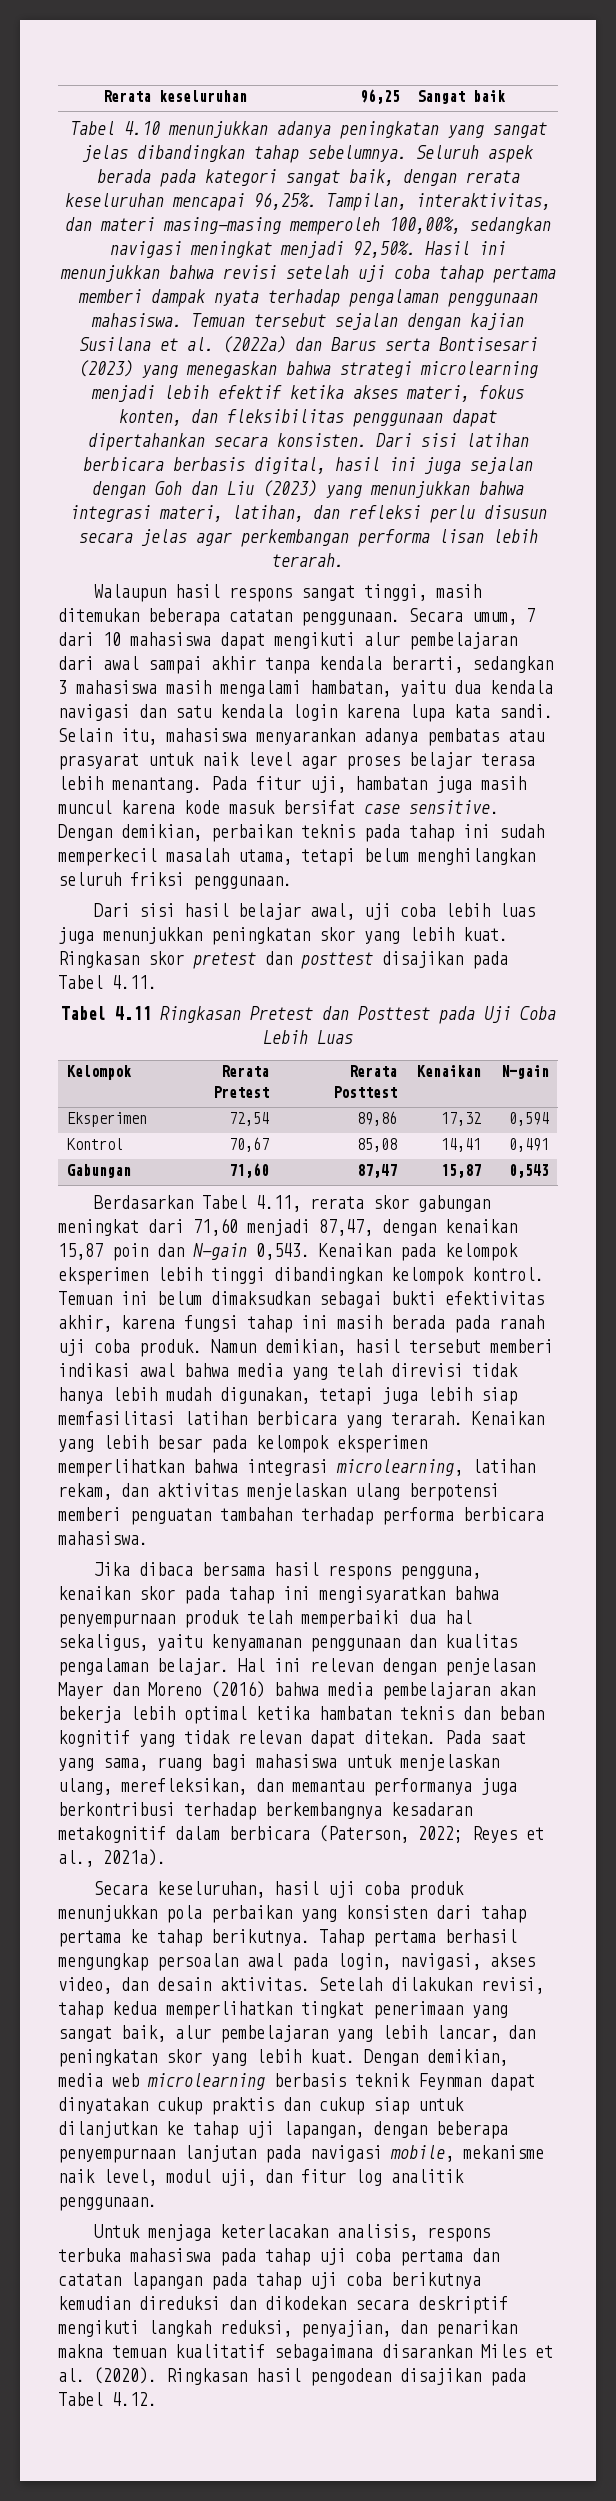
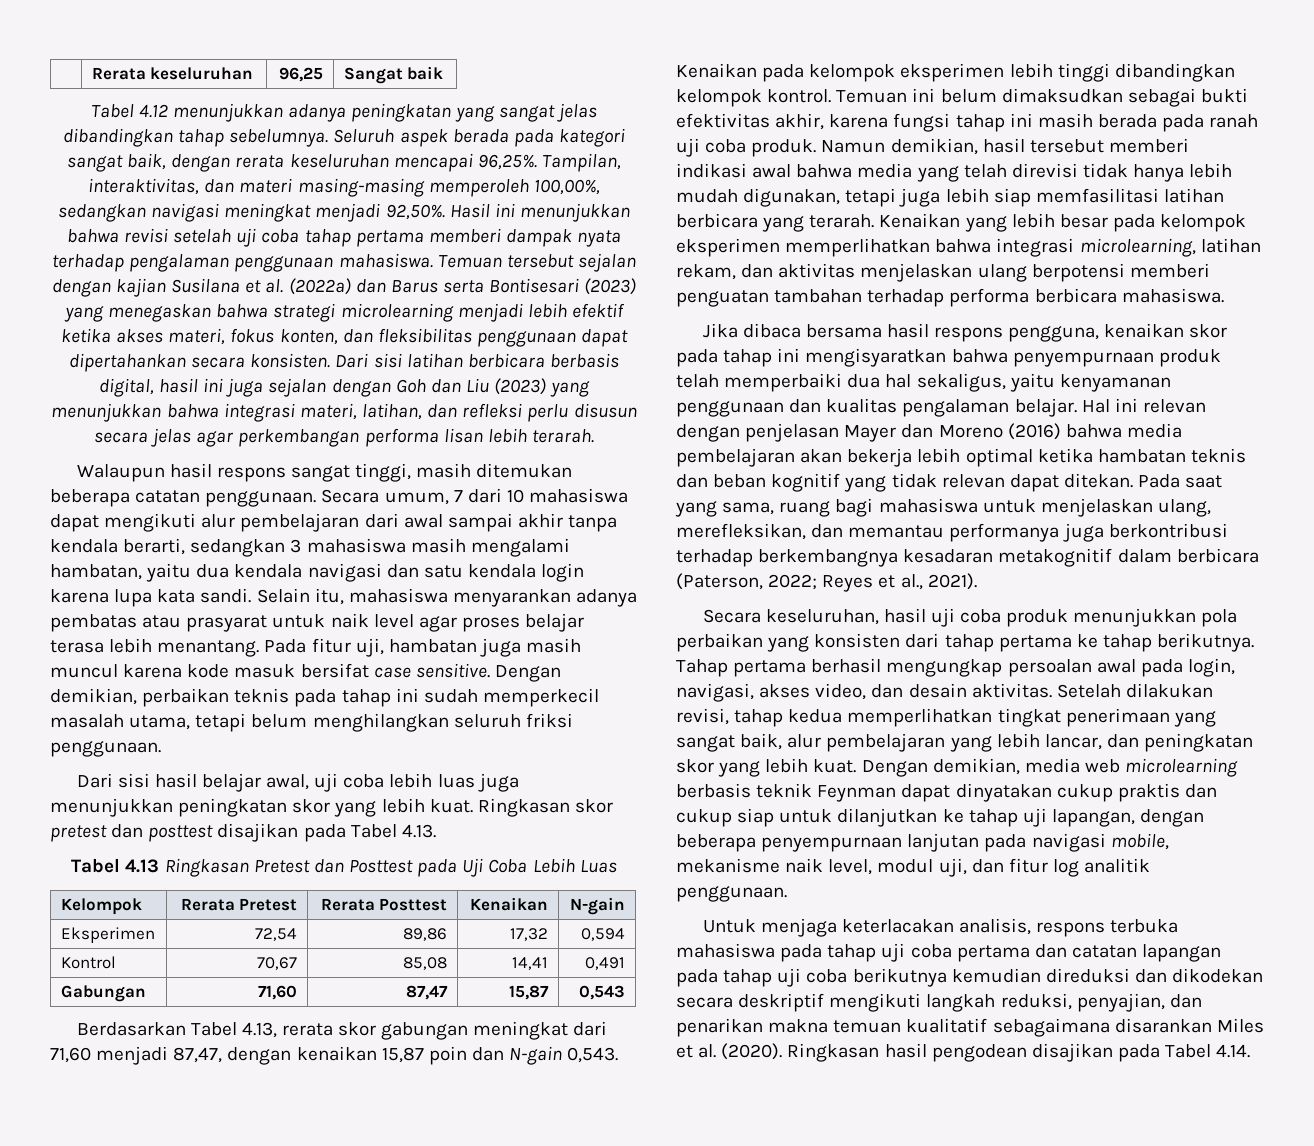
- Tabel 4.10 menunjukkan adanya peningkatan yang sangat jelas dibandingkan tahap sebelumnya.
+ Tabel 4.12 menunjukkan adanya peningkatan yang sangat jelas dibandingkan tahap sebelumnya.
- Ringkasan skor pretest dan posttest disajikan pada Tabel 4.11.
- Tabel 4.11 Ringkasan Pretest dan Posttest pada Uji Coba Lebih Luas
+ Ringkasan skor pretest dan posttest disajikan pada Tabel 4.13.
+ Tabel 4.13 Ringkasan Pretest dan Posttest pada Uji Coba Lebih Luas
- Berdasarkan Tabel 4.11, rerata skor gabungan meningkat dari 71,60 menjadi 87,47, dengan kenaikan 15,87 poin dan N-gain 0,543.
+ Berdasarkan Tabel 4.13, rerata skor gabungan meningkat dari 71,60 menjadi 87,47, dengan kenaikan 15,87 poin dan N-gain 0,543.
- Pada saat yang sama, ruang bagi mahasiswa untuk menjelaskan ulang, merefleksikan, dan memantau performanya juga berkontribusi terhadap berkembangnya kesadaran metakognitif dalam berbicara (Paterson, 2022; Reyes et al., 2021a).
+ Pada saat yang sama, ruang bagi mahasiswa untuk menjelaskan ulang, merefleksikan, dan memantau performanya juga berkontribusi terhadap berkembangnya kesadaran metakognitif dalam berbicara (Paterson, 2022; Reyes et al., 2021).
- Ringkasan hasil pengodean disajikan pada Tabel 4.12.
+ Ringkasan hasil pengodean disajikan pada Tabel 4.14.

